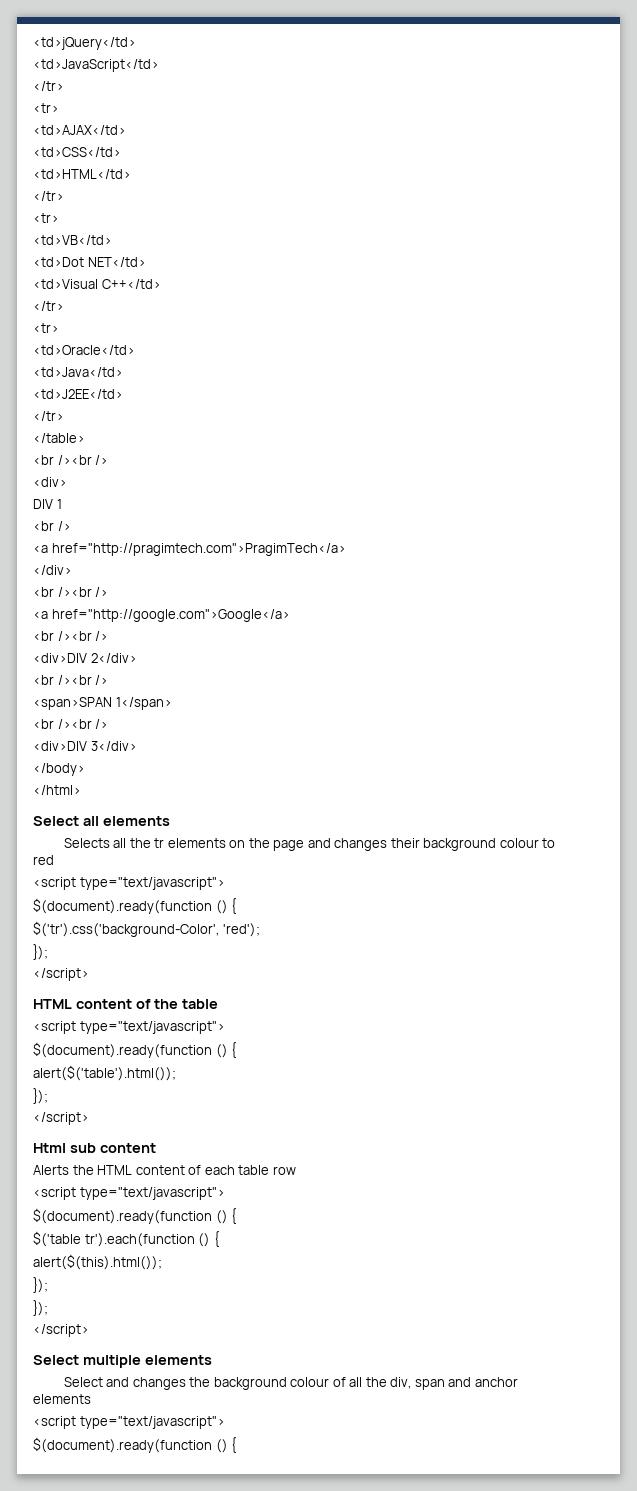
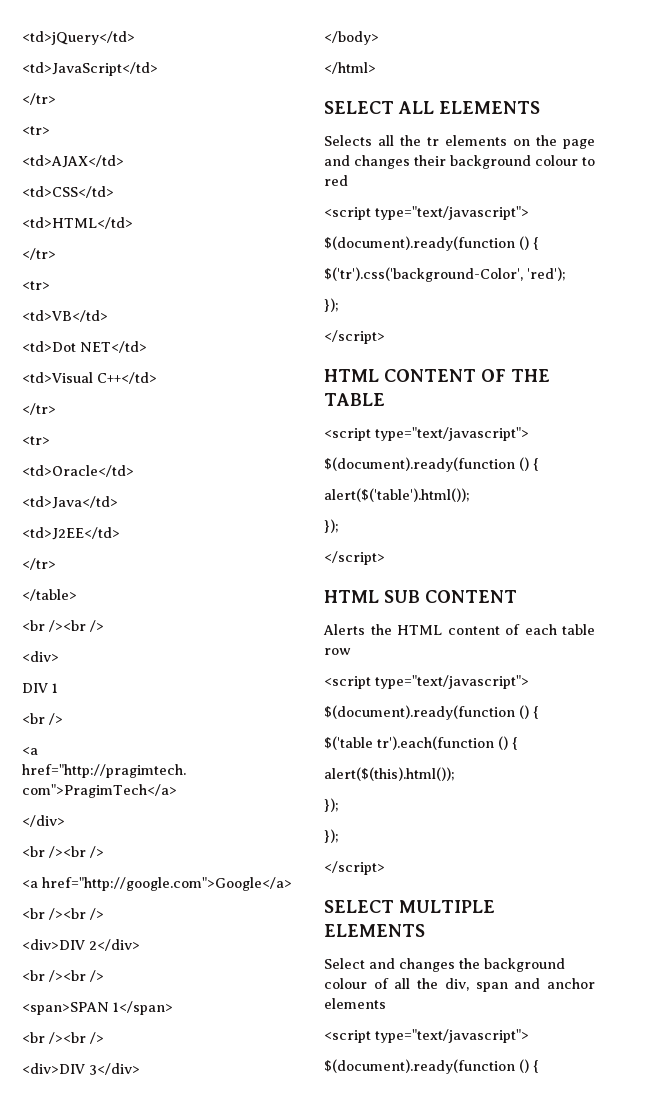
- Select all elements
+ SELECT ALL ELEMENTS
- HTML content of the table
+ HTML CONTENT OF THE TABLE
- Html sub content
+ HTML SUB CONTENT
- Select multiple elements
+ SELECT MULTIPLE ELEMENTS

